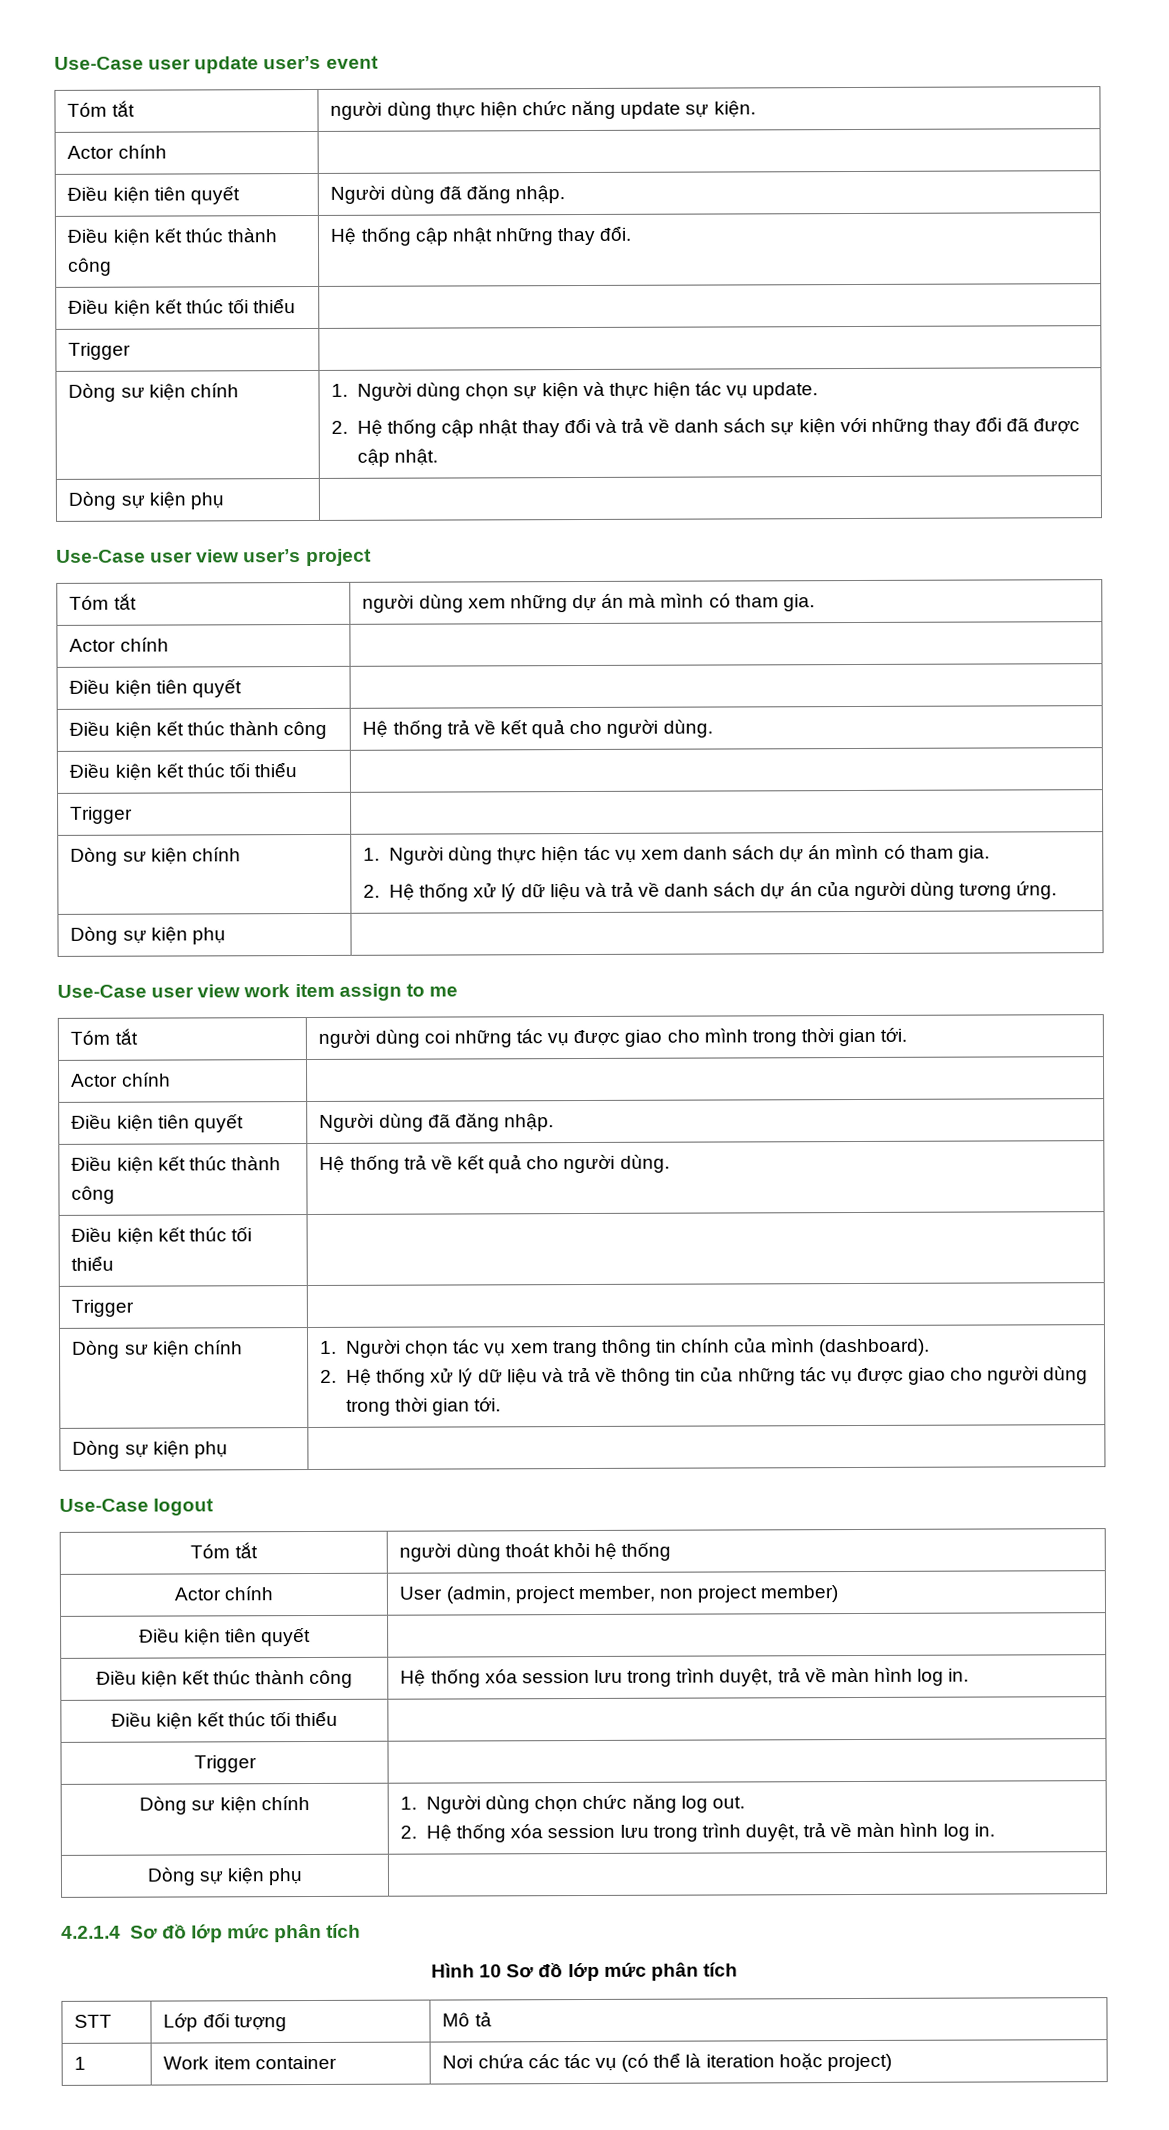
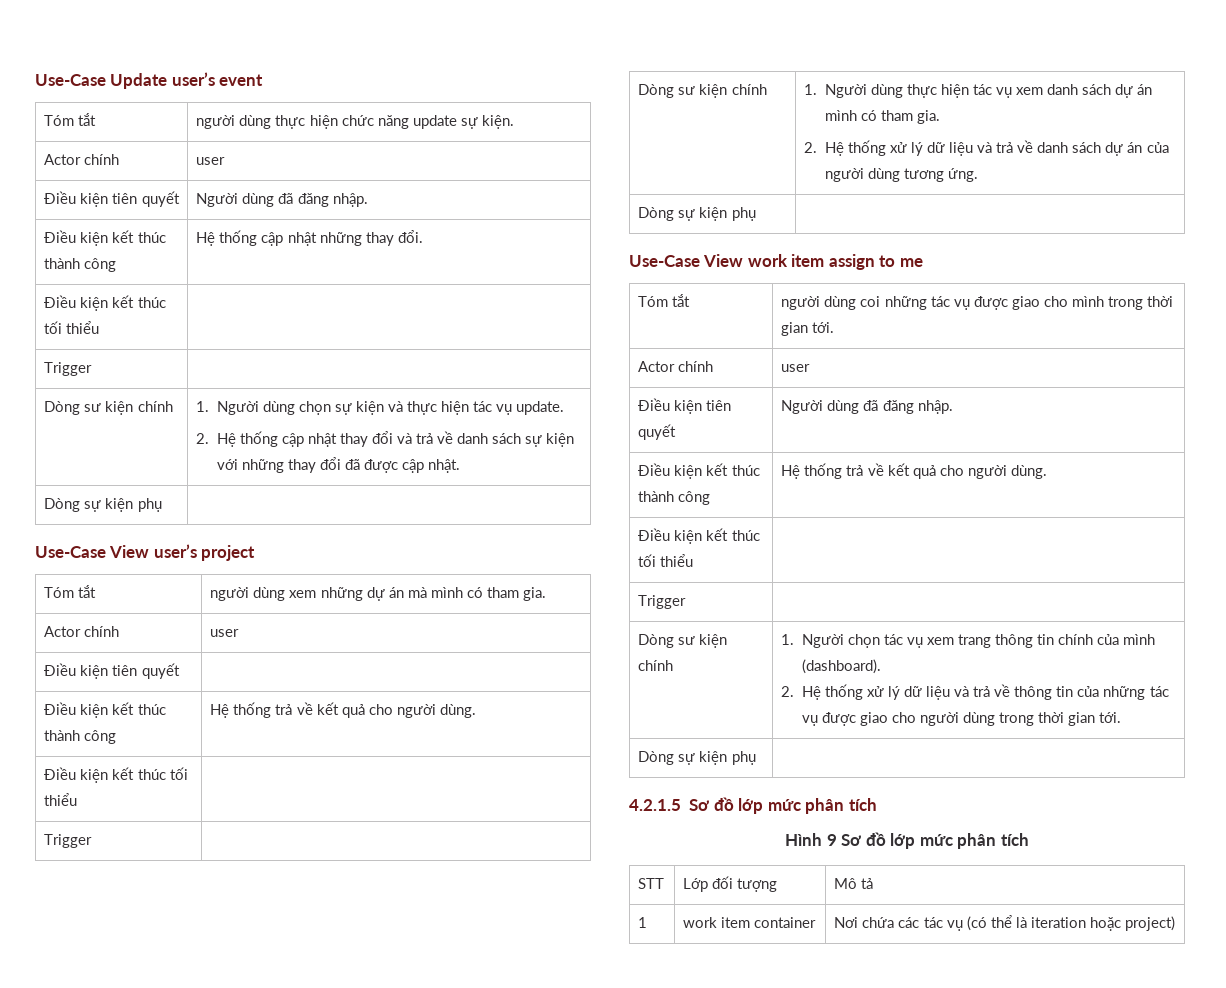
- Use-Case user update user’s event
+ Use-Case Update user’s event
  Tóm tắt | người dùng thực hiện chức năng update sự kiện.
- Actor chính |
+ Actor chính | user
- Use-Case user view user’s project
+ Use-Case View user’s project
  Tóm tắt | người dùng xem những dự án mà mình có tham gia.
- Actor chính |
+ Actor chính | user
- Use-Case user view work item assign to me
+ Use-Case View work item assign to me
  Tóm tắt | người dùng coi những tác vụ được giao cho mình trong thời gian tới.
- Actor chính |
+ Actor chính | user
- Use-Case logout
- Tóm tắt | người dùng thoát khỏi hệ thống
- Actor chính | User (admin, project member, non project member)
- Điều kiện tiên quyết |
- Điều kiện kết thúc thành công | Hệ thống xóa session lưu trong trình duyệt, trả về màn hình log in.
- Điều kiện kết thúc tối thiểu |
- Trigger |
- Dòng sư kiện chính | 1. Người dùng chọn chức năng log out.
- 2. Hệ thống xóa session lưu trong trình duyệt, trả về màn hình log in.
- Dòng sự kiện phụ |
- 4.2.1.4 Sơ đồ lớp mức phân tích
+ 4.2.1.5 Sơ đồ lớp mức phân tích
- Hình 10 Sơ đồ lớp mức phân tích
+ Hình 9 Sơ đồ lớp mức phân tích
- 1 | Work item container | Nơi chứa các tác vụ (có thể là iteration hoặc project)
+ 1 | work item container | Nơi chứa các tác vụ (có thể là iteration hoặc project)

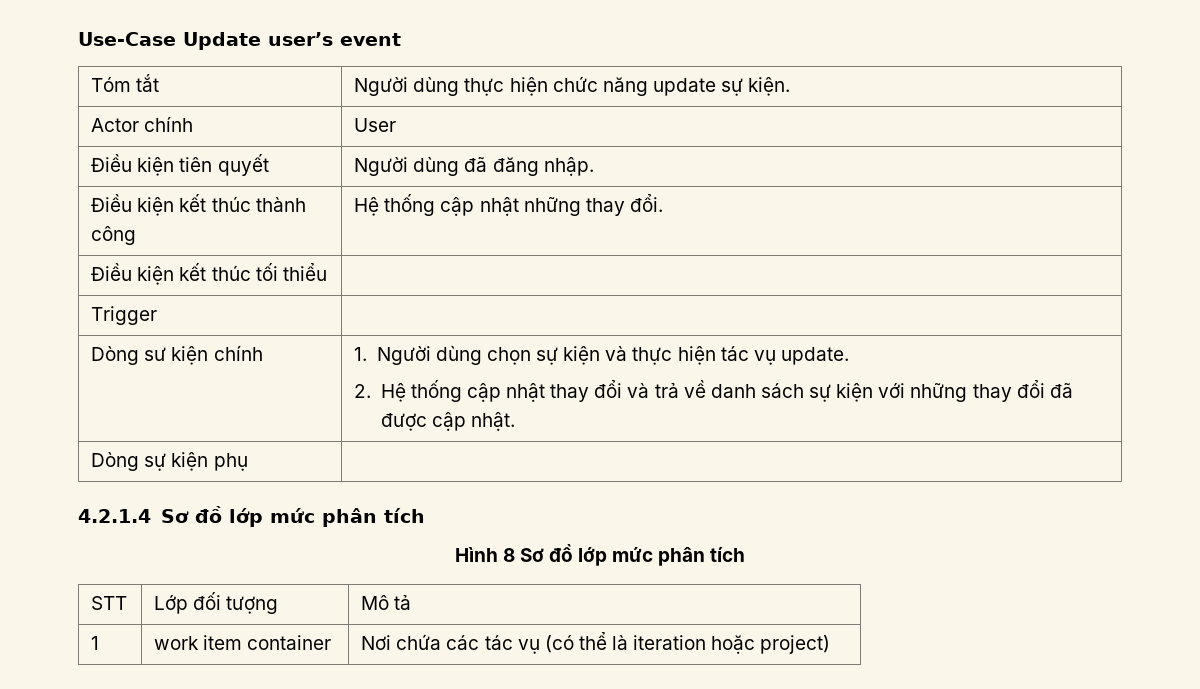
- Tóm tắt | người dùng thực hiện chức năng update sự kiện.
- Actor chính | user
+ Tóm tắt | Người dùng thực hiện chức năng update sự kiện.
+ Actor chính | User
- Use-Case View user’s project
- Tóm tắt | người dùng xem những dự án mà mình có tham gia.
- Actor chính | user
- Điều kiện tiên quyết |
- Điều kiện kết thúc thành công | Hệ thống trả về kết quả cho người dùng.
- Điều kiện kết thúc tối thiểu |
- Trigger |
- Dòng sư kiện chính | 1. Người dùng thực hiện tác vụ xem danh sách dự án mình có tham gia.
- 2. Hệ thống xử lý dữ liệu và trả về danh sách dự án của người dùng tương ứng.
- Dòng sự kiện phụ |
- Use-Case View work item assign to me
- Tóm tắt | người dùng coi những tác vụ được giao cho mình trong thời gian tới.
- Actor chính | user
- Điều kiện tiên quyết | Người dùng đã đăng nhập.
- Điều kiện kết thúc thành công | Hệ thống trả về kết quả cho người dùng.
- Điều kiện kết thúc tối thiểu |
- Trigger |
- Dòng sư kiện chính | 1. Người chọn tác vụ xem trang thông tin chính của mình (dashboard).
- 2. Hệ thống xử lý dữ liệu và trả về thông tin của những tác vụ được giao cho người dùng trong thời gian tới.
- Dòng sự kiện phụ |
- 4.2.1.5 Sơ đồ lớp mức phân tích
+ 4.2.1.4 Sơ đồ lớp mức phân tích
- Hình 9 Sơ đồ lớp mức phân tích
+ Hình 8 Sơ đồ lớp mức phân tích

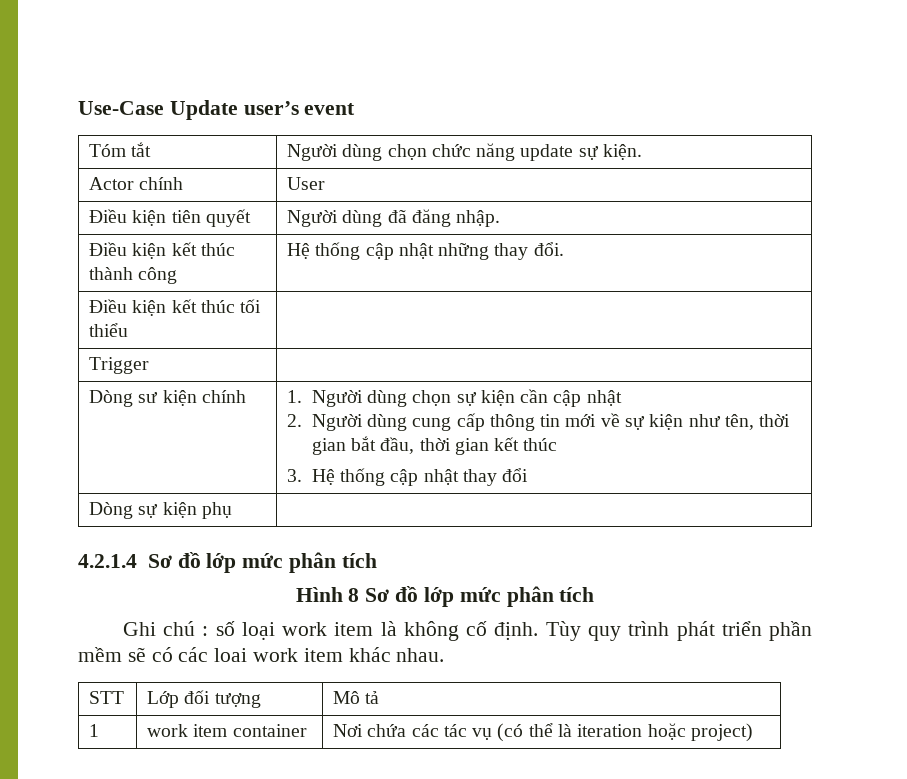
- Tóm tắt | Người dùng thực hiện chức năng update sự kiện.
+ Tóm tắt | Người dùng chọn chức năng update sự kiện.
- 1. Người dùng chọn sự kiện và thực hiện tác vụ update.
- 2. Hệ thống cập nhật thay đổi và trả về danh sách sự kiện với những thay đổi đã được cập nhật.
+ 1. Người dùng chọn sự kiện cần cập nhật
+ 2. Người dùng cung cấp thông tin mới về sự kiện như tên, thời gian bắt đầu, thời gian kết thúc
+ 3. Hệ thống cập nhật thay đổi
+ Ghi chú : số loại work item là không cố định. Tùy quy trình phát triển phần mềm sẽ có các loai work item khác nhau.

